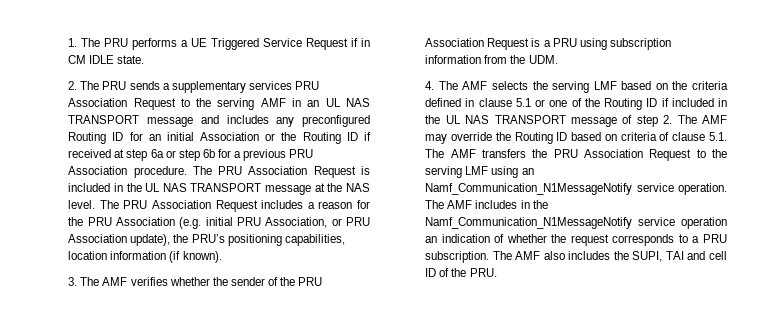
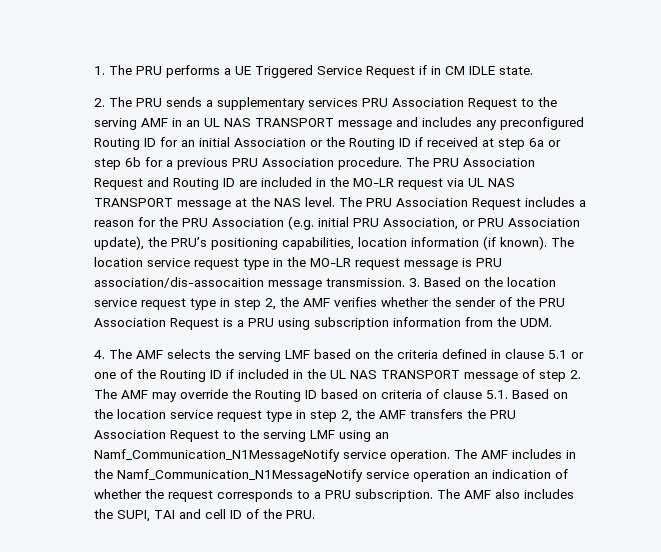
- The PRU Association Request is included in the UL NAS TRANSPORT message at the NAS level.
+ The PRU Association Request and Routing ID are included in the MO-LR request via UL NAS TRANSPORT message at the NAS level.
- The PRU Association Request includes a reason for the PRU Association (e.g. initial PRU Association, or PRU Association update), the PRU’s positioning capabilities, location information (if known).
- 3. The AMF verifies whether the sender of the PRU Association Request is a PRU using subscription information from the UDM.
+ The PRU Association Request includes a reason for the PRU Association (e.g. initial PRU Association, or PRU Association update), the PRU’s positioning capabilities, location information (if known). The location service request type in the MO-LR request message is PRU association/dis-assocaition message transmission. 3. Based on the location service request type in step 2, the AMF verifies whether the sender of the PRU Association Request is a PRU using subscription information from the UDM.
- 4. The AMF selects the serving LMF based on the criteria defined in clause 5.1 or one of the Routing ID if included in the UL NAS TRANSPORT message of step 2. The AMF may override the Routing ID based on criteria of clause 5.1. The AMF transfers the PRU Association Request to the serving LMF using an Namf_Communication_N1MessageNotify service operation.
+ 4. The AMF selects the serving LMF based on the criteria defined in clause 5.1 or one of the Routing ID if included in the UL NAS TRANSPORT message of step 2. The AMF may override the Routing ID based on criteria of clause 5.1. Based on the location service request type in step 2, the AMF transfers the PRU Association Request to the serving LMF using an Namf_Communication_N1MessageNotify service operation.

